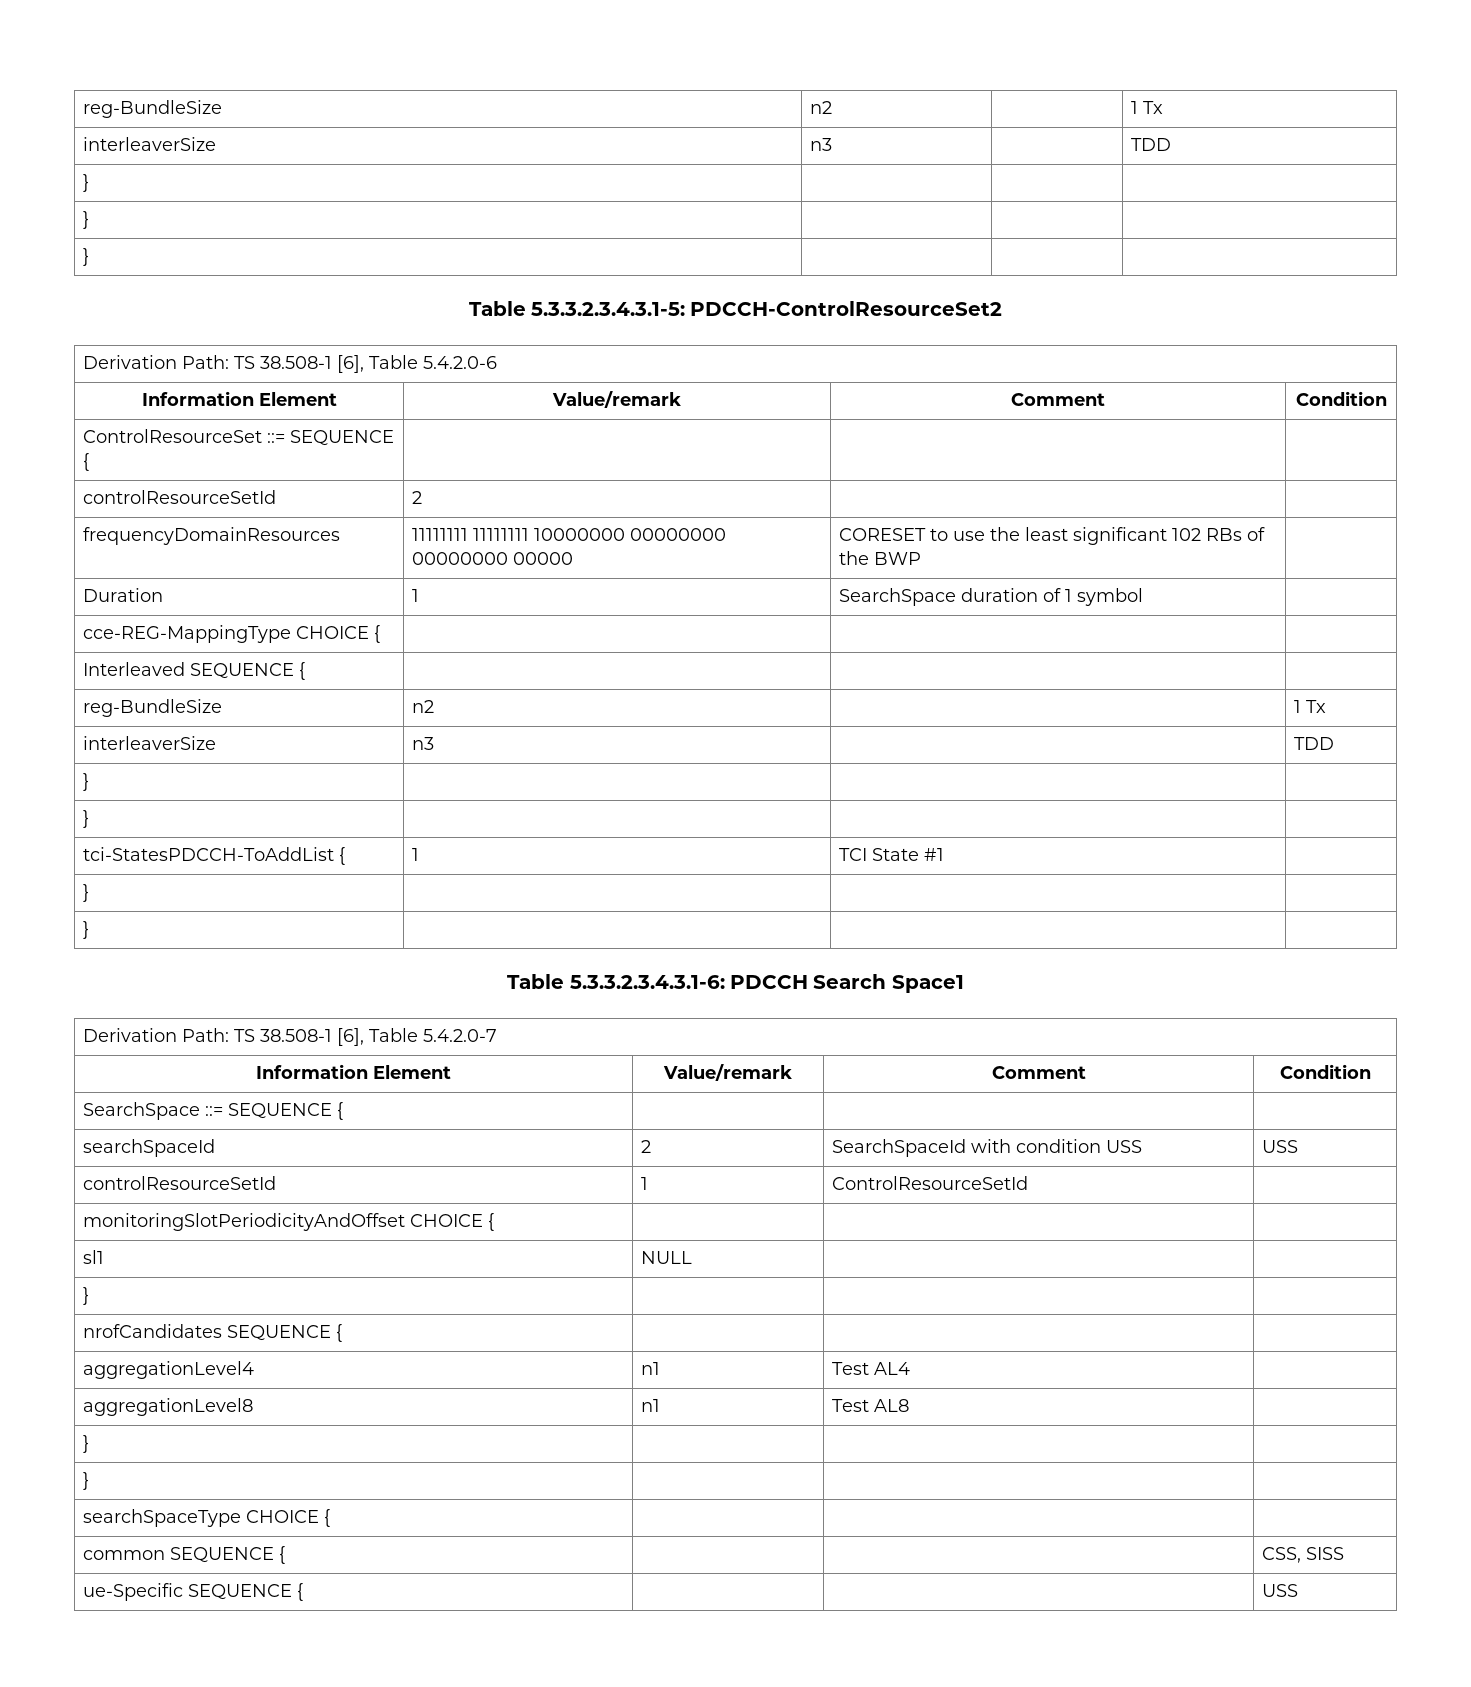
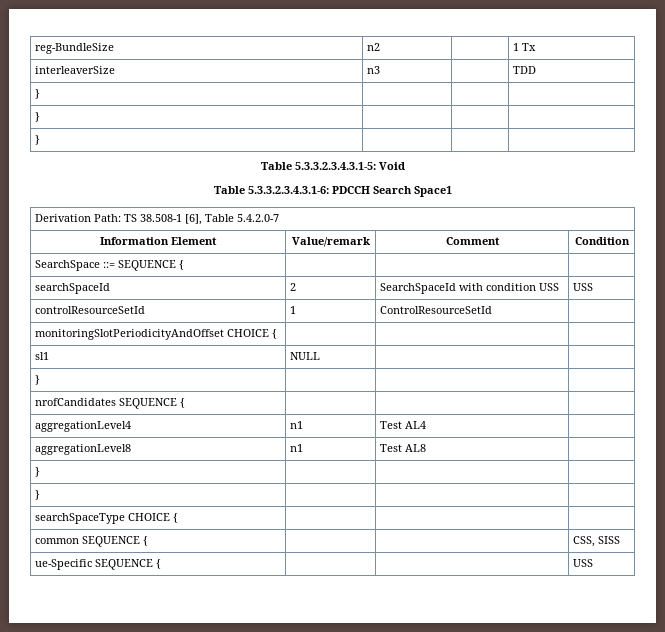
- Table 5.3.3.2.3.4.3.1-5: PDCCH-ControlResourceSet2
- Derivation Path: TS 38.508-1 [6], Table 5.4.2.0-6
- Information Element | Value/remark | Comment | Condition
- ControlResourceSet ::= SEQUENCE { | | |
- controlResourceSetId | 2 | |
- frequencyDomainResources | 11111111 11111111 10000000 00000000 00000000 00000 | CORESET to use the least significant 102 RBs of the BWP |
- Duration | 1 | SearchSpace duration of 1 symbol |
- cce-REG-MappingType CHOICE { | | |
- Interleaved SEQUENCE { | | |
- reg-BundleSize | n2 | | 1 Tx
- interleaverSize | n3 | | TDD
- } | | |
- } | | |
- tci-StatesPDCCH-ToAddList { | 1 | TCI State #1 |
- } | | |
- } | | |
+ Table 5.3.3.2.3.4.3.1-5: Void

